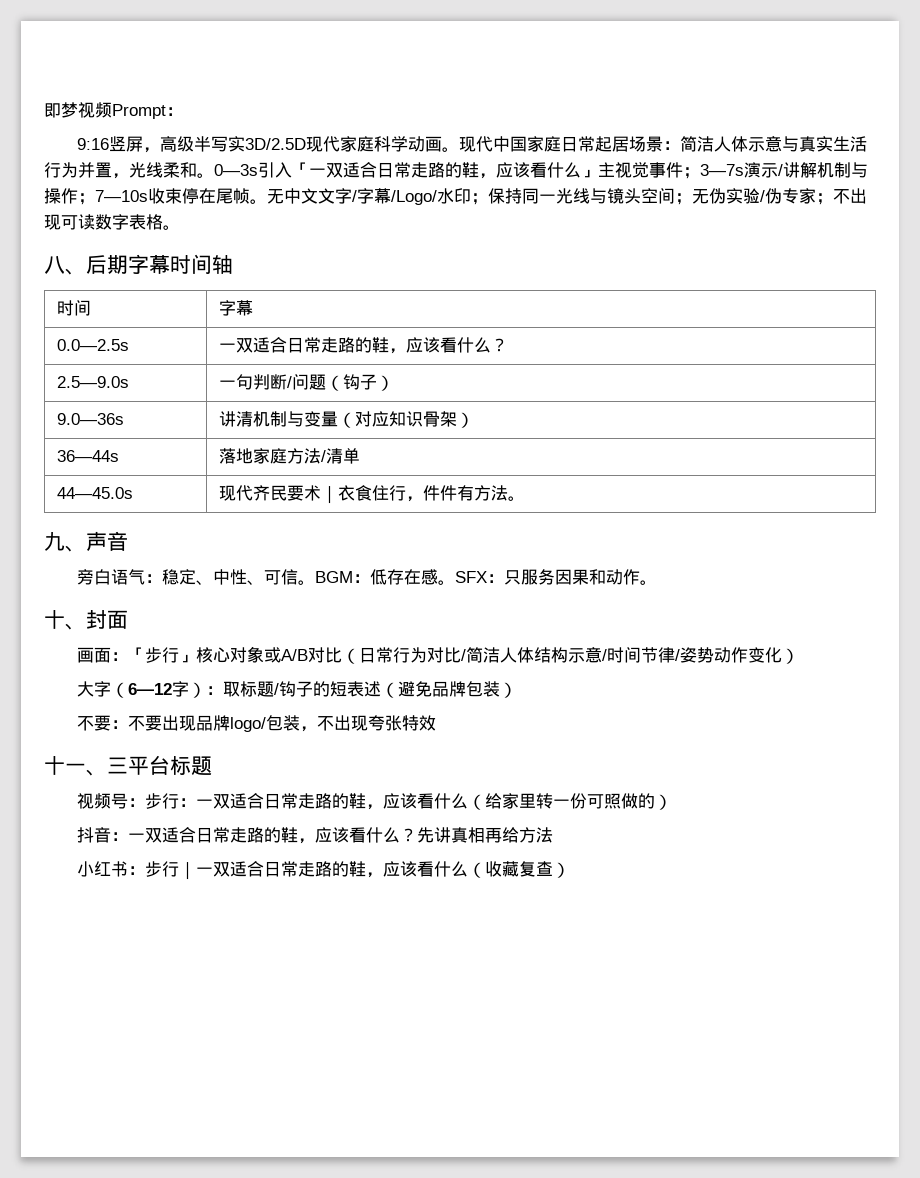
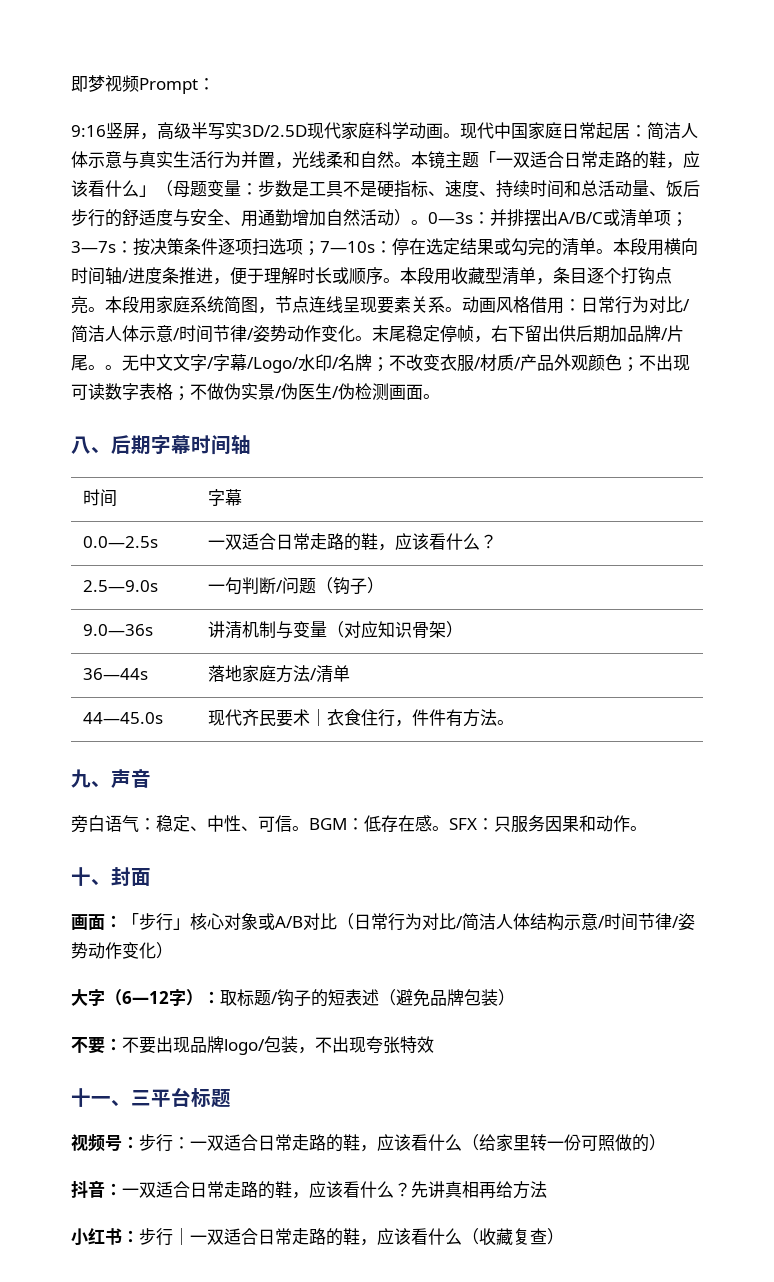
- 现代中国家庭日常起居场景：简洁人体示意与真实生活行为并置，光线柔和。0—3s引入「一双适合日常走路的鞋，应该看什么」主视觉事件；3—7s演示/讲解机制与操作；7—10s收束停在尾帧。
+ 现代中国家庭日常起居：简洁人体示意与真实生活行为并置，光线柔和自然。本镜主题「一双适合日常走路的鞋，应该看什么」（母题变量：步数是工具不是硬指标、速度、持续时间和总活动量、饭后步行的舒适度与安全、用通勤增加自然活动）。0—3s：并排摆出A/B/C或清单项；3—7s：按决策条件逐项扫选项；7—10s：停在选定结果或勾完的清单。本段用横向时间轴/进度条推进，便于理解时长或顺序。本段用收藏型清单，条目逐个打钩点亮。本段用家庭系统简图，节点连线呈现要素关系。动画风格借用：日常行为对比/简洁人体示意/时间节律/姿势动作变化。末尾稳定停帧，右下留出供后期加品牌/片尾。。
- 无中文文字/字幕/Logo/水印；保持同一光线与镜头空间；无伪实验/伪专家；不出现可读数字表格。
+ 无中文文字/字幕/Logo/水印/名牌；不改变衣服/材质/产品外观颜色；不出现可读数字表格；不做伪实景/伪医生/伪检测画面。

